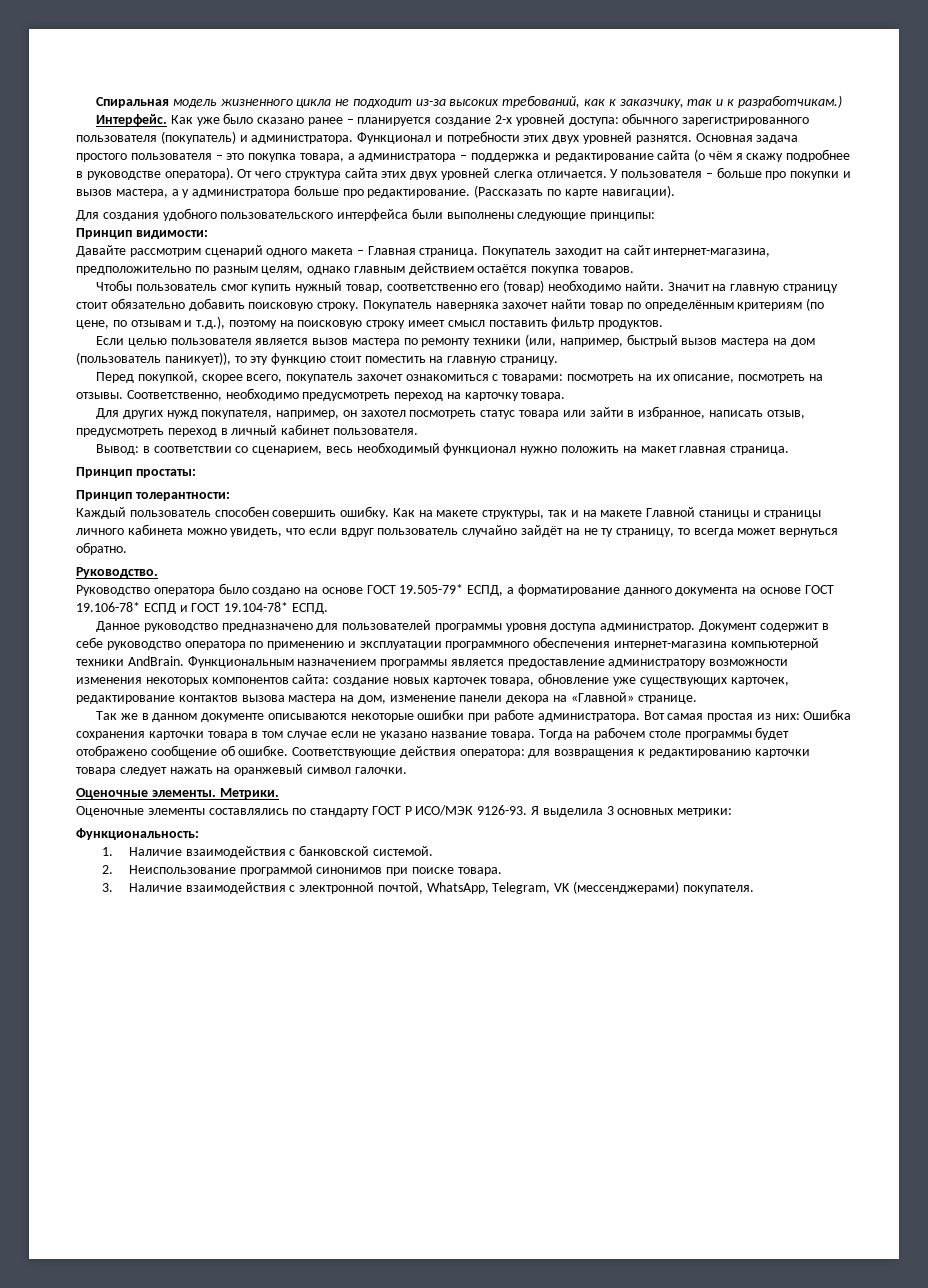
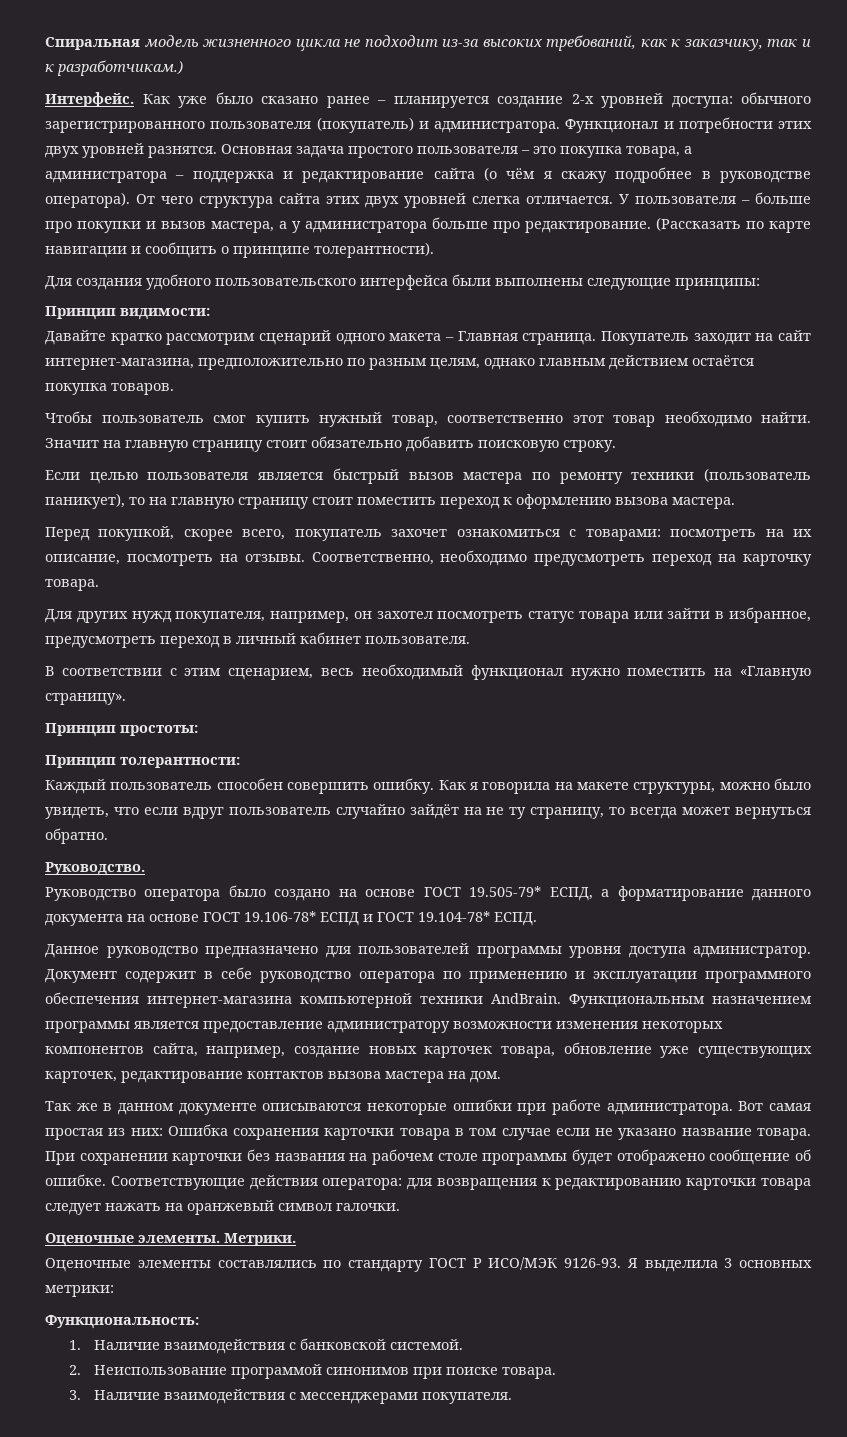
- (Рассказать по карте навигации).
+ (Рассказать по карте навигации и сообщить о принципе толерантности).
- Давайте рассмотрим сценарий одного макета – Главная страница.
+ Давайте кратко рассмотрим сценарий одного макета – Главная страница.
- Чтобы пользователь смог купить нужный товар, соответственно его (товар) необходимо найти.
+ Чтобы пользователь смог купить нужный товар, соответственно этот товар необходимо найти.
- Покупатель наверняка захочет найти товар по определённым критериям (по цене, по отзывам и т.д.), поэтому на поисковую строку имеет смысл поставить фильтр продуктов.
- Если целью пользователя является вызов мастера по ремонту техники (или, например, быстрый вызов мастера на дом (пользователь паникует)), то эту функцию стоит поместить на главную страницу.
+ Если целью пользователя является быстрый вызов мастера по ремонту техники (пользователь паникует), то на главную страницу стоит поместить переход к оформлению вызова мастера.
- Для других нужд покупателя, например, он захотел посмотреть статус товара или зайти в избранное, написать отзыв, предусмотреть переход в личный кабинет пользователя.
+ Для других нужд покупателя, например, он захотел посмотреть статус товара или зайти в избранное, предусмотреть переход в личный кабинет пользователя.
- Вывод: в соответствии со сценарием, весь необходимый функционал нужно положить на макет главная страница.
- Принцип простаты:
+ В соответствии с этим сценарием, весь необходимый функционал нужно поместить на «Главную страницу».
+ Принцип простоты:
- Как на макете структуры, так и на макете Главной станицы и страницы личного кабинета можно увидеть, что если вдруг пользователь случайно зайдёт на не ту страницу, то всегда может вернуться обратно.
+ Как я говорила на макете структуры, можно было увидеть, что если вдруг пользователь случайно зайдёт на не ту страницу, то всегда может вернуться обратно.
- Функциональным назначением программы является предоставление администратору возможности изменения некоторых компонентов сайта: создание новых карточек товара, обновление уже существующих карточек, редактирование контактов вызова мастера на дом, изменение панели декора на «Главной» странице.
+ Функциональным назначением программы является предоставление администратору возможности изменения некоторых компонентов сайта, например, создание новых карточек товара, обновление уже существующих карточек, редактирование контактов вызова мастера на дом.
- Тогда на рабочем столе программы будет отображено сообщение об ошибке.
+ При сохранении карточки без названия на рабочем столе программы будет отображено сообщение об ошибке.
- 3. Наличие взаимодействия с электронной почтой, WhatsApp, Telegram, VK (мессенджерами) покупателя.
+ 3. Наличие взаимодействия с мессенджерами покупателя.

